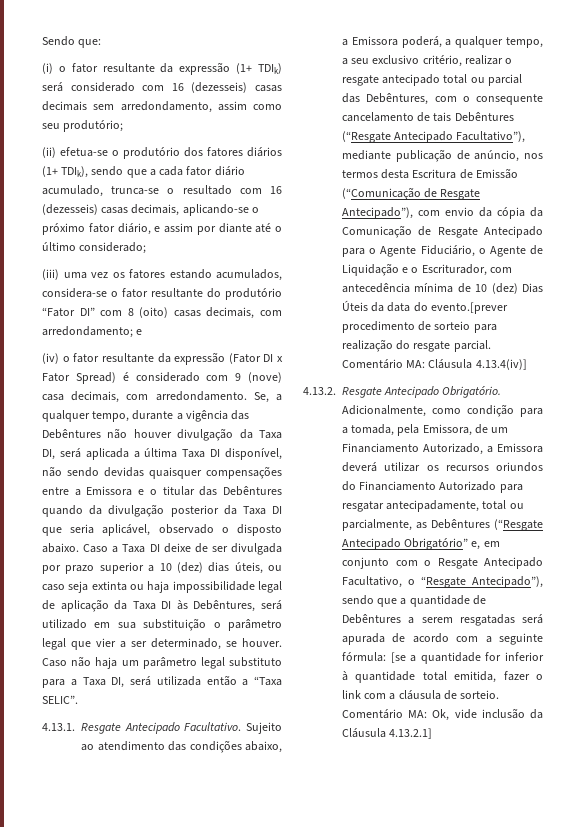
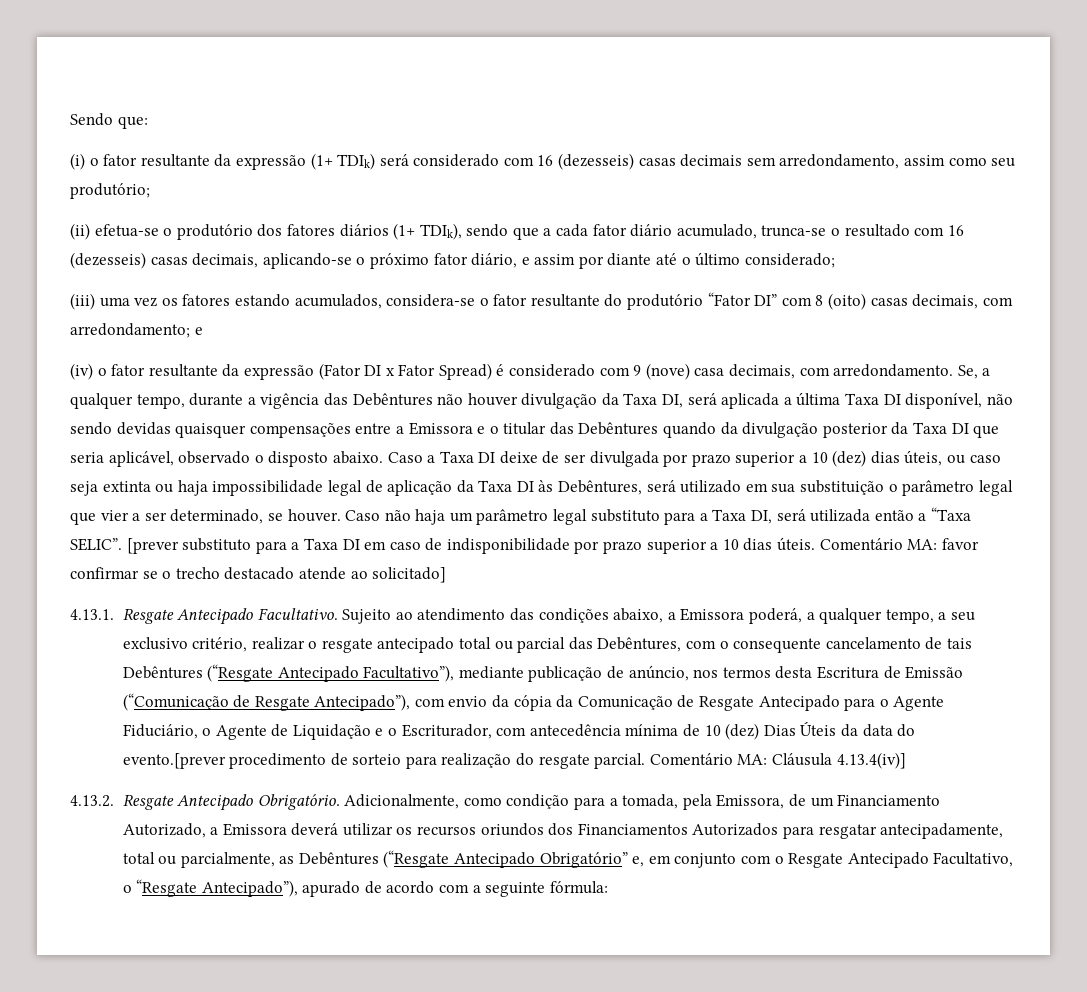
+ [prever substituto para a Taxa DI em caso de indisponibilidade por prazo superior a 10 dias úteis. Comentário MA: favor confirmar se o trecho destacado atende ao solicitado]
- Adicionalmente, como condição para a tomada, pela Emissora, de um Financiamento Autorizado, a Emissora deverá utilizar os recursos oriundos do Financiamento Autorizado para resgatar antecipadamente, total ou parcialmente, as Debêntures (“Resgate Antecipado Obrigatório” e, em conjunto com o Resgate Antecipado Facultativo, o “Resgate Antecipado”), sendo que a quantidade de Debêntures a serem resgatadas será apurada de acordo com a seguinte fórmula: [se a quantidade for inferior à quantidade total emitida, fazer o link com a cláusula de sorteio. Comentário MA: Ok, vide inclusão da Cláusula 4.13.2.1]
+ Adicionalmente, como condição para a tomada, pela Emissora, de um Financiamento Autorizado, a Emissora deverá utilizar os recursos oriundos dos Financiamentos Autorizados para resgatar antecipadamente, total ou parcialmente, as Debêntures (“Resgate Antecipado Obrigatório” e, em conjunto com o Resgate Antecipado Facultativo, o “Resgate Antecipado”), apurado de acordo com a seguinte fórmula:

